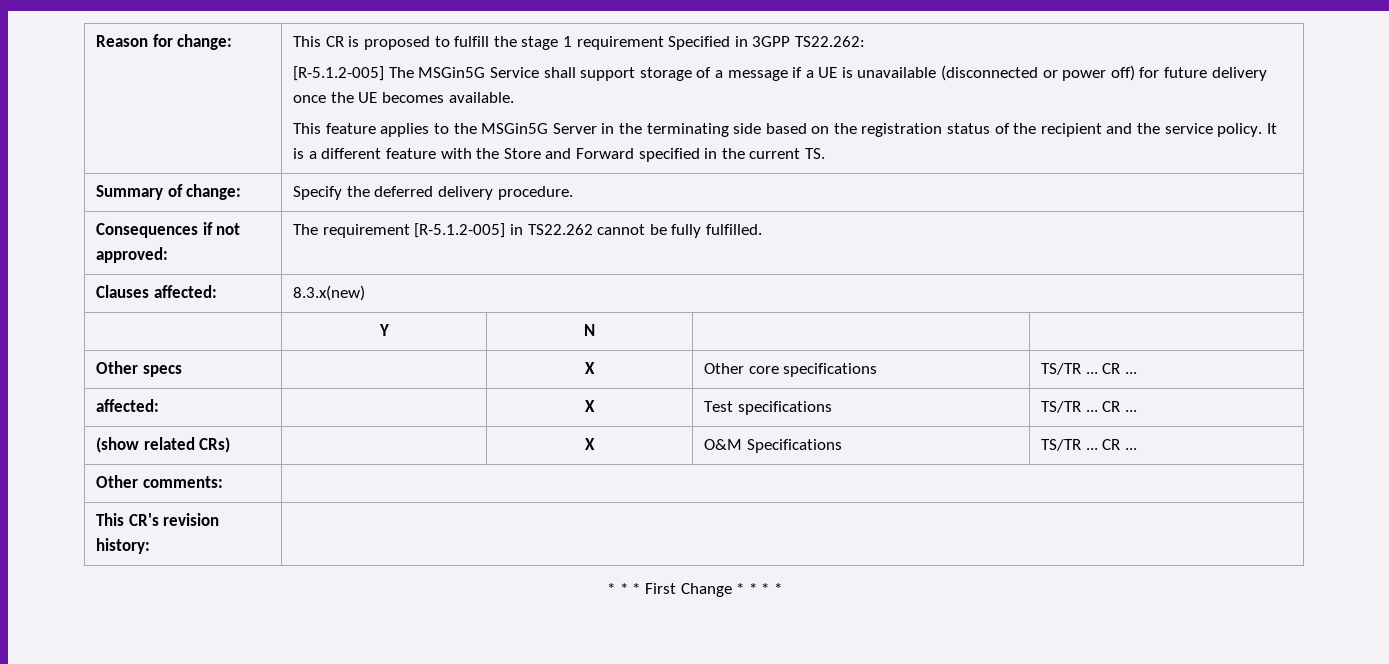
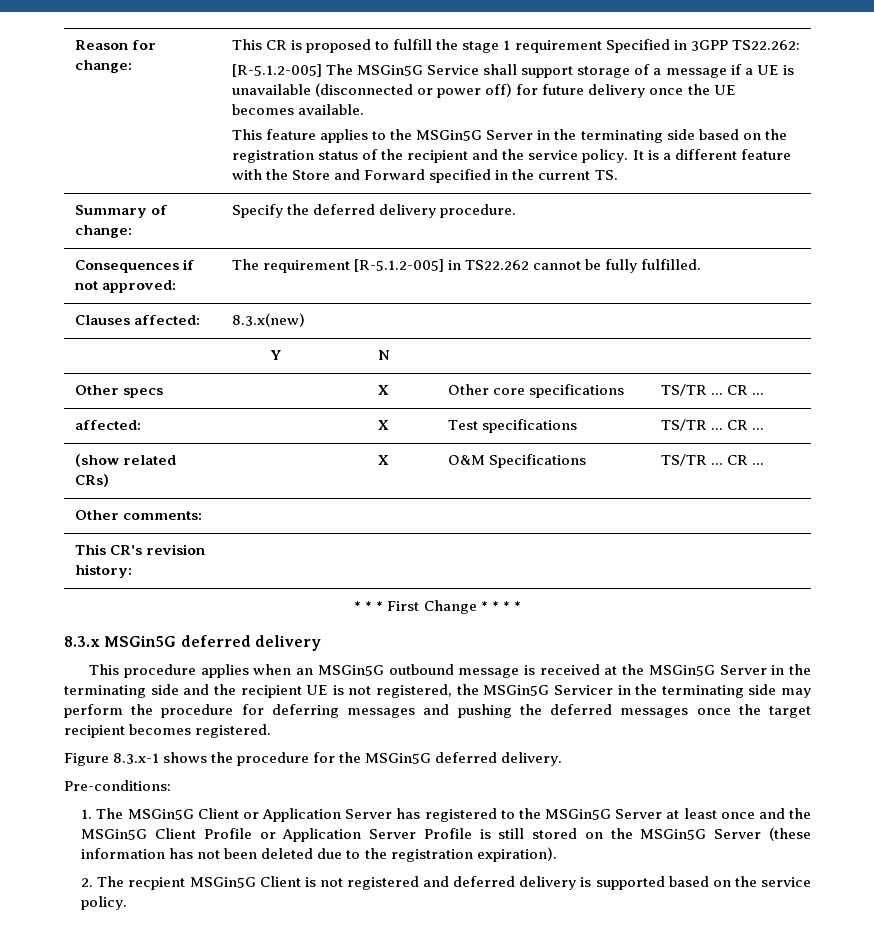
+ 8.3.x MSGin5G deferred delivery
+ This procedure applies when an MSGin5G outbound message is received at the MSGin5G Server in the terminating side and the recipient UE is not registered, the MSGin5G Servicer in the terminating side may perform the procedure for deferring messages and pushing the deferred messages once the target recipient becomes registered.
+ Figure 8.3.x-1 shows the procedure for the MSGin5G deferred delivery.
+ Pre-conditions:
+ 1. The MSGin5G Client or Application Server has registered to the MSGin5G Server at least once and the MSGin5G Client Profile or Application Server Profile is still stored on the MSGin5G Server (these information has not been deleted due to the registration expiration).
+ 2. The recpient MSGin5G Client is not registered and deferred delivery is supported based on the service policy.

